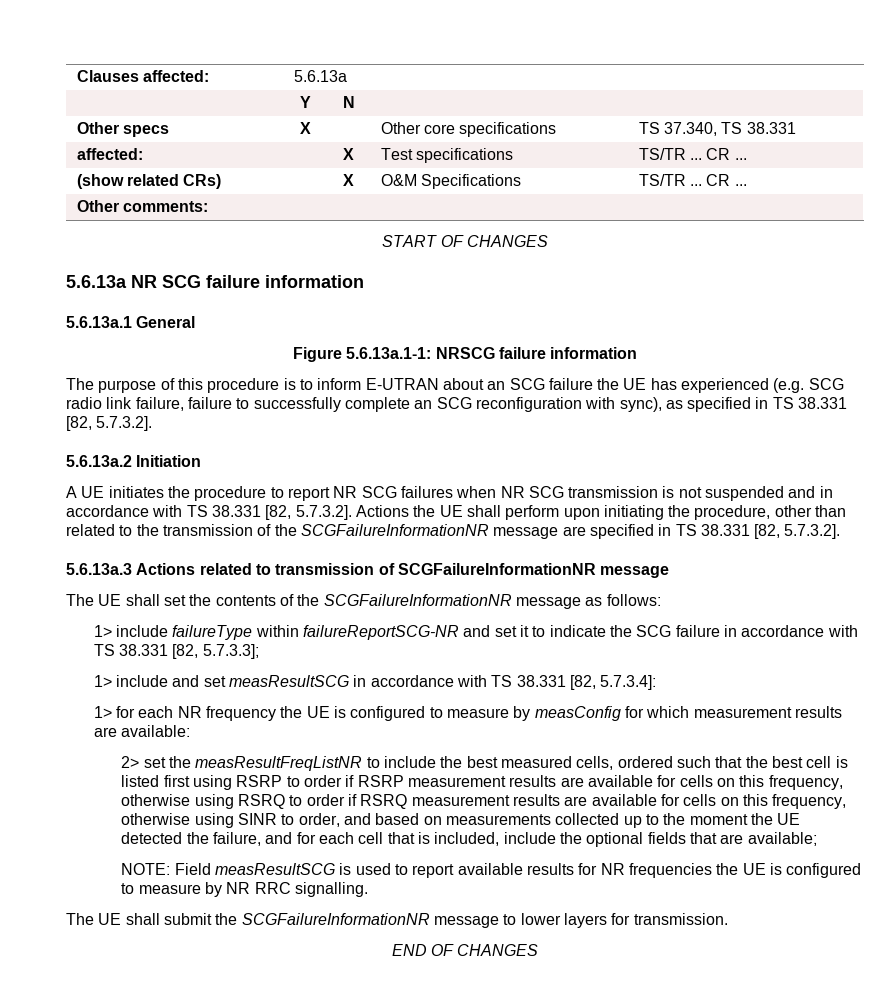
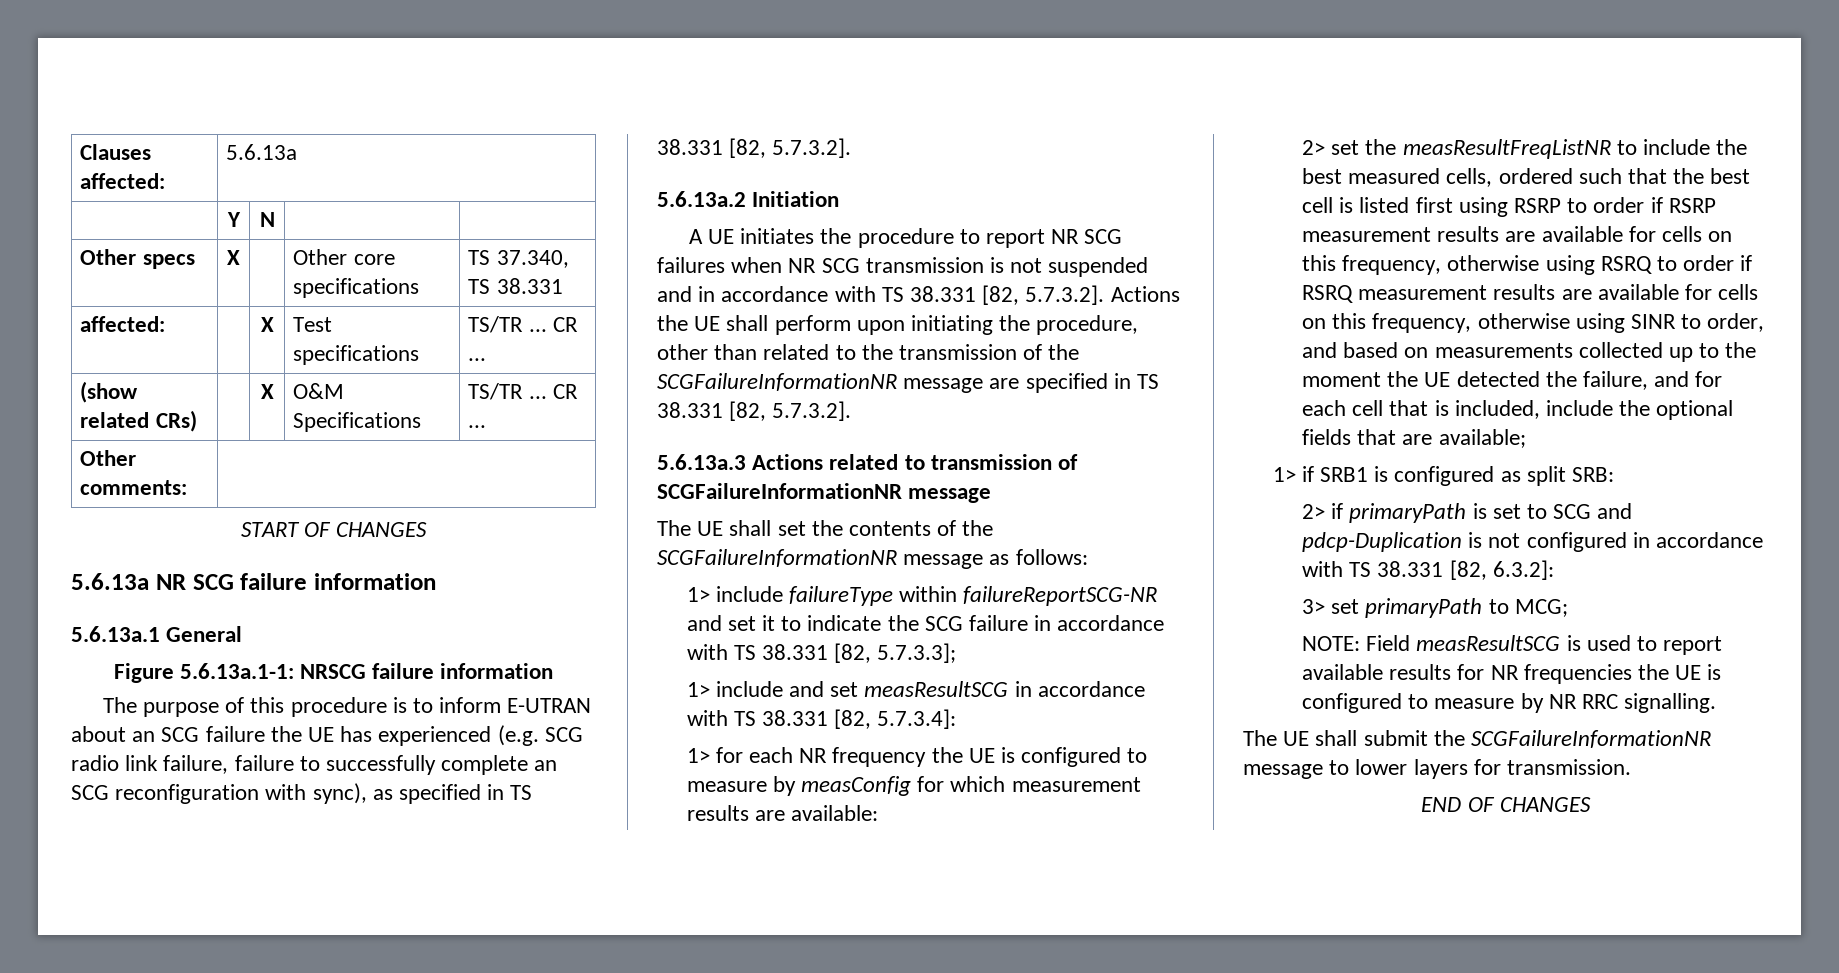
+ 1> if SRB1 is configured as split SRB:
+ 2> if primaryPath is set to SCG and pdcp-Duplication is not configured in accordance with TS 38.331 [82, 6.3.2]:
+ 3> set primaryPath to MCG;

